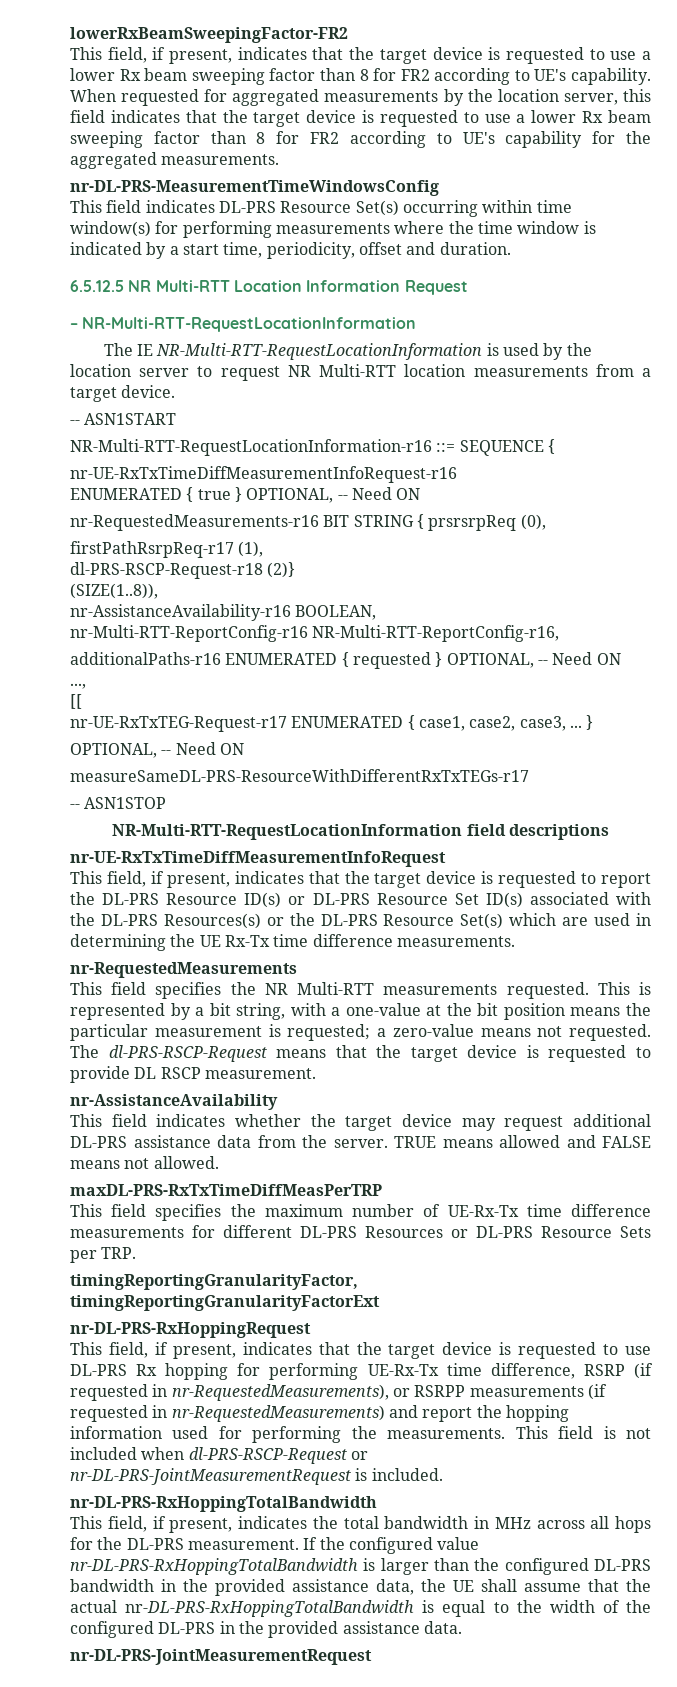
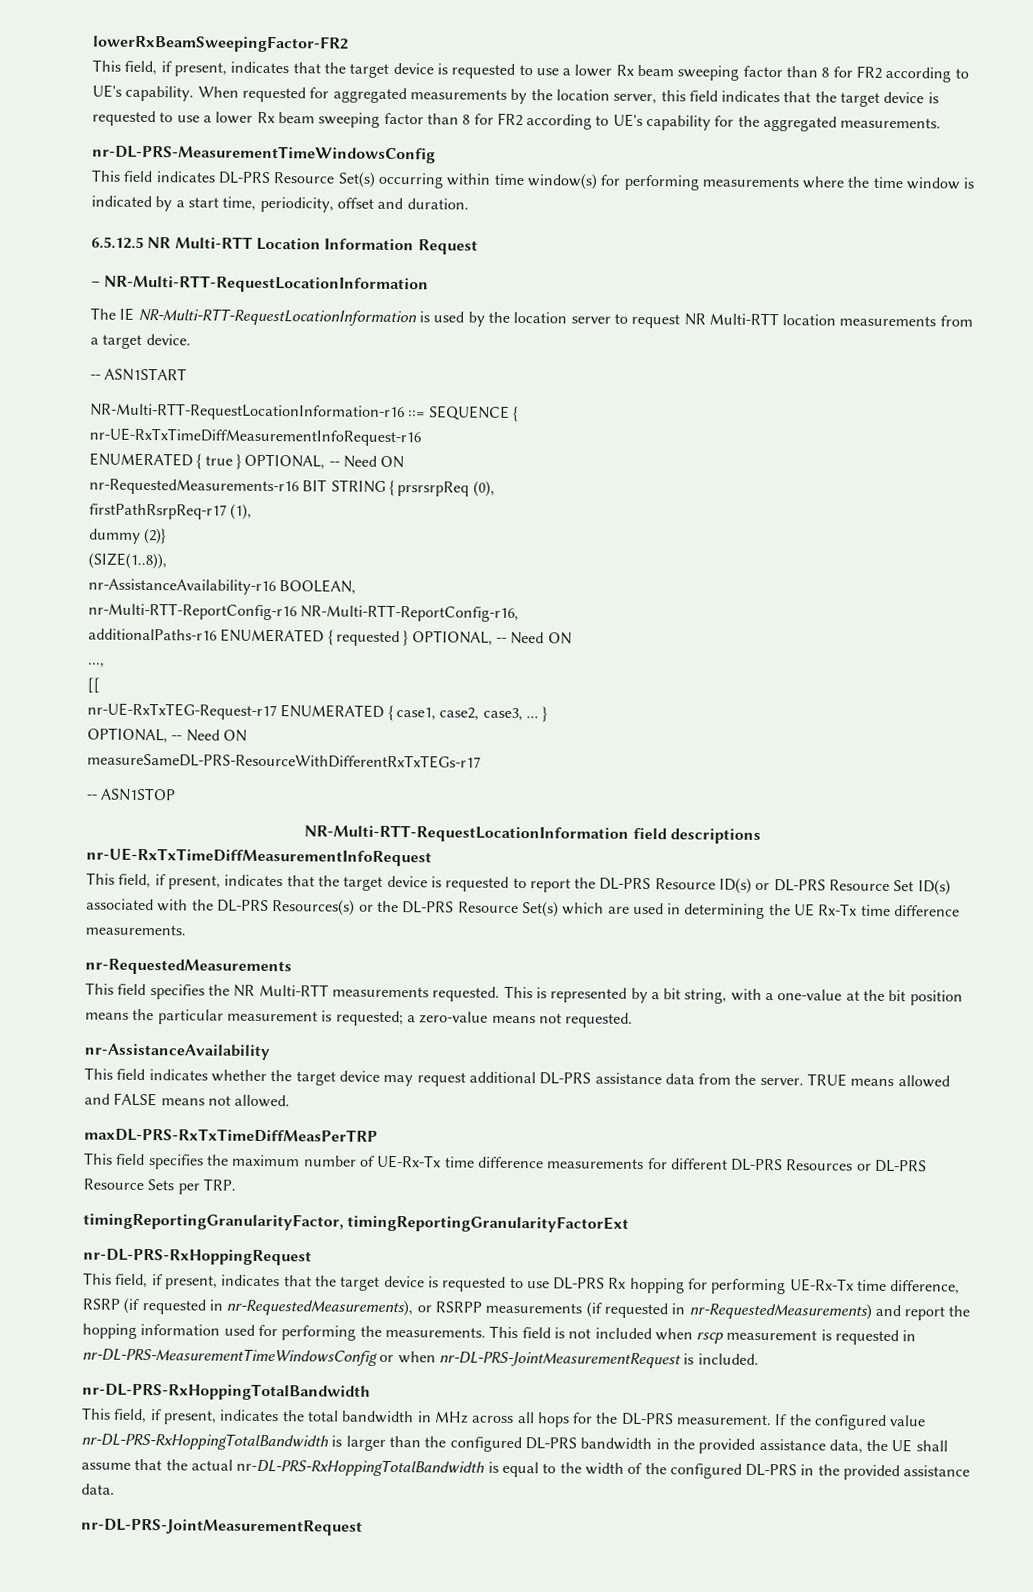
- dl-PRS-RSCP-Request-r18 (2)}
+ dummy (2)}
- The dl-PRS-RSCP-Request means that the target device is requested to provide DL RSCP measurement.
- This field is not included when dl-PRS-RSCP-Request or nr-DL-PRS-JointMeasurementRequest is included.
+ This field is not included when rscp measurement is requested in nr-DL-PRS-MeasurementTimeWindowsConfig or when nr-DL-PRS-JointMeasurementRequest is included.

